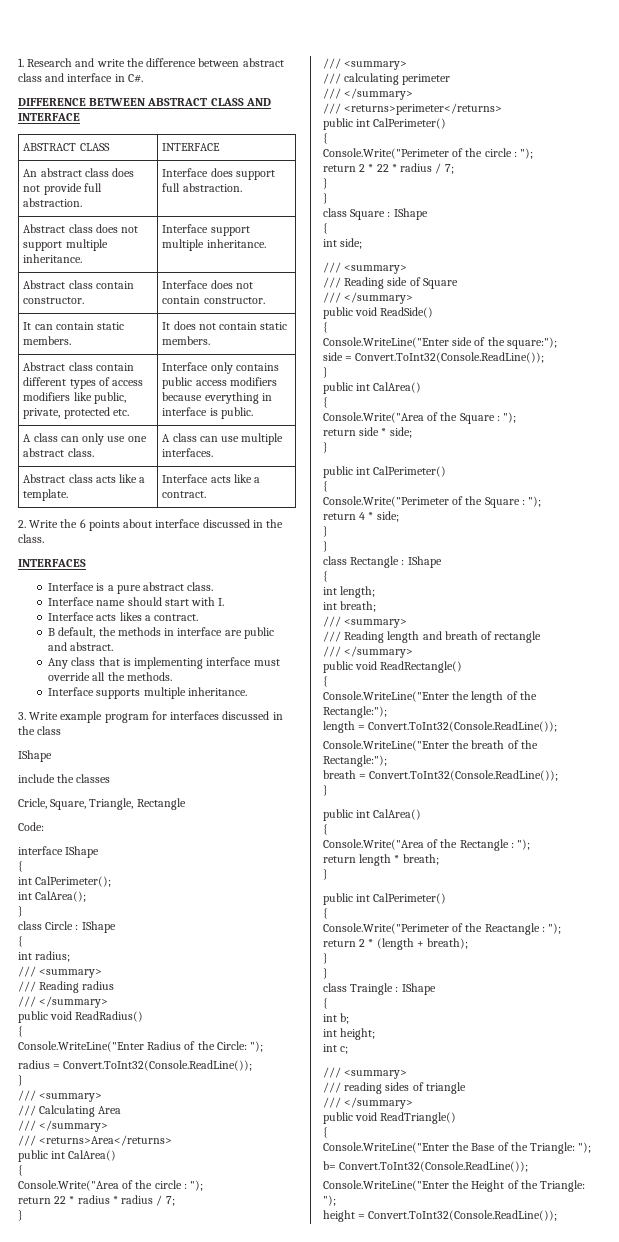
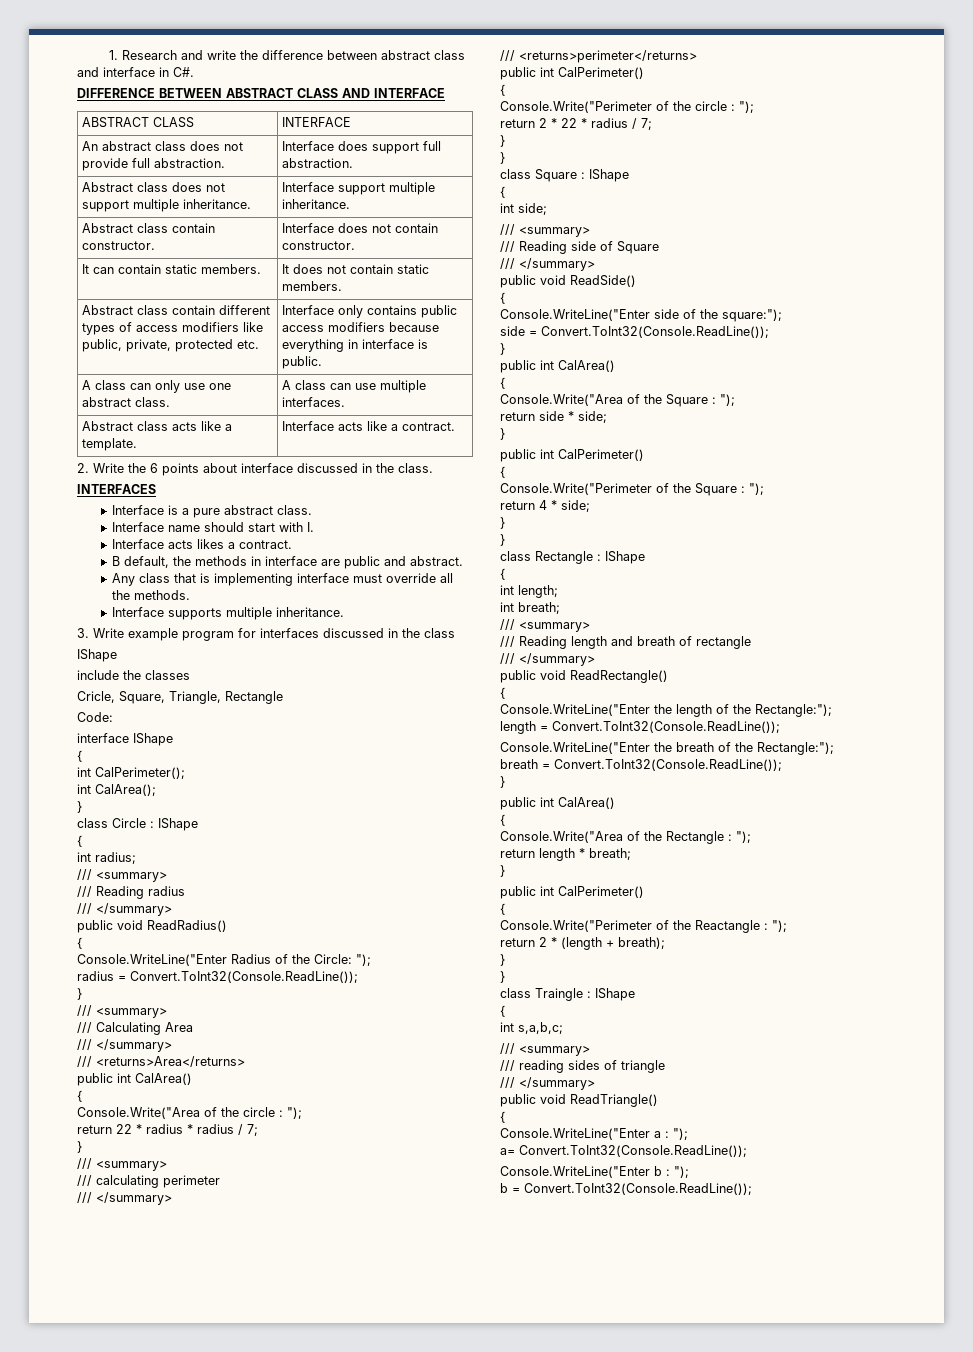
- int b;
- int height;
- int c;
+ int s,a,b,c;
- Console.WriteLine("Enter the Base of the Triangle: ");
- b= Convert.ToInt32(Console.ReadLine());
- Console.WriteLine("Enter the Height of the Triangle: ");
- height = Convert.ToInt32(Console.ReadLine());
+ Console.WriteLine("Enter a : ");
+ a= Convert.ToInt32(Console.ReadLine());
+ Console.WriteLine("Enter b : ");
+ b = Convert.ToInt32(Console.ReadLine());

